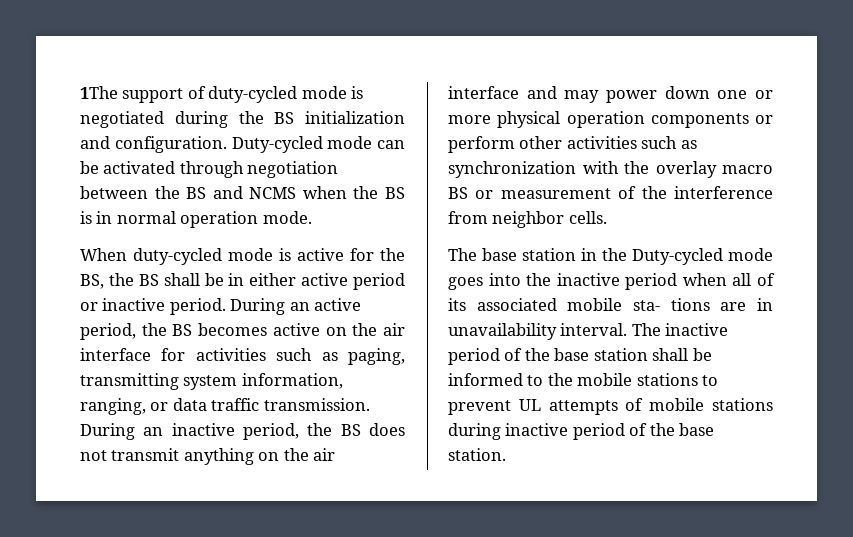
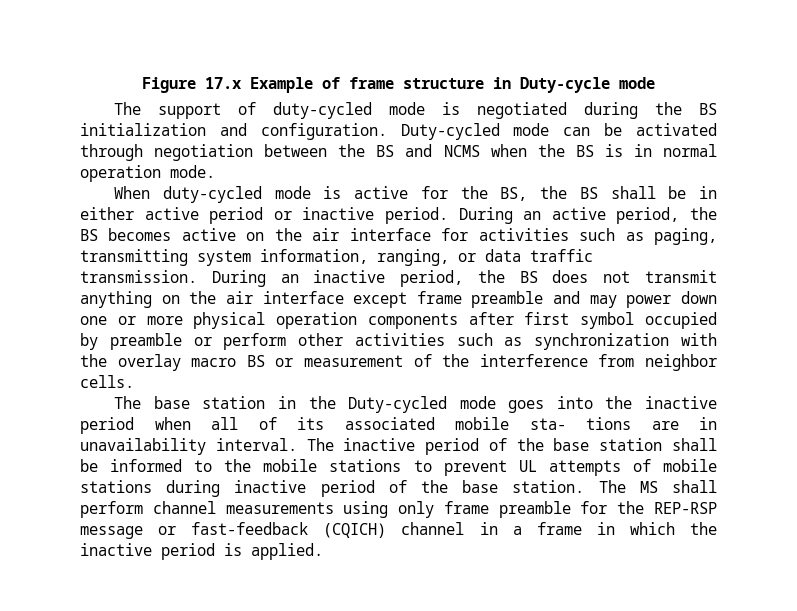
- 1The support of duty-cycled mode is negotiated during the BS initialization and configuration.
+ Figure 17.x Example of frame structure in Duty-cycle mode
+ The support of duty-cycled mode is negotiated during the BS initialization and configuration.
- During an inactive period, the BS does not transmit anything on the air interface and may power down one or more physical operation components or perform other activities such as synchronization with the overlay macro BS or measurement of the interference from neighbor cells.
+ During an inactive period, the BS does not transmit anything on the air interface except frame preamble and may power down one or more physical operation components after first symbol occupied by preamble or perform other activities such as synchronization with the overlay macro BS or measurement of the interference from neighbor cells.
+ The MS shall perform channel measurements using only frame preamble for the REP-RSP message or fast-feedback (CQICH) channel in a frame in which the inactive period is applied.

